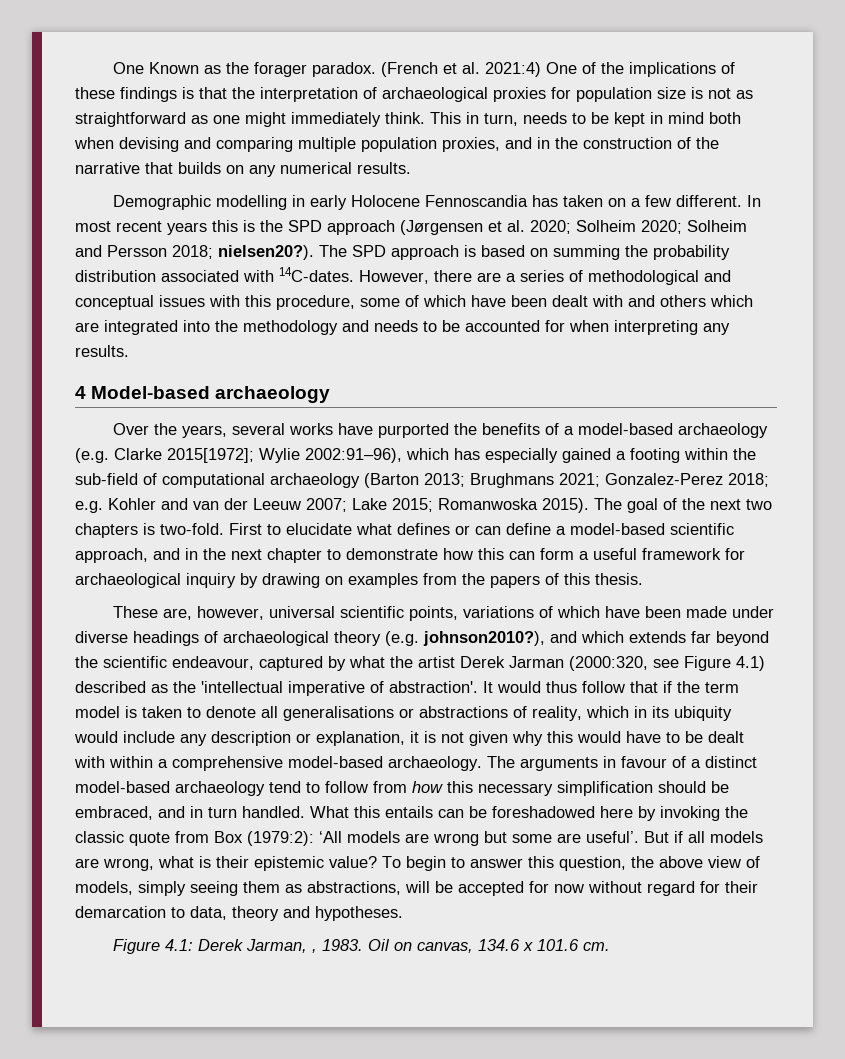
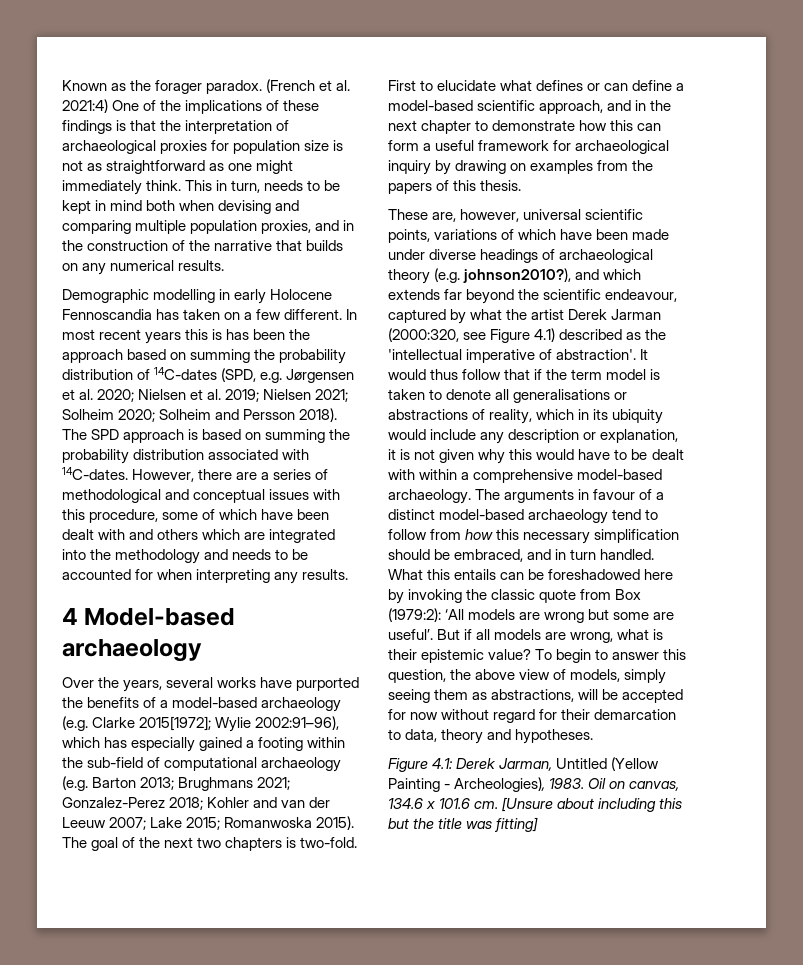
- One Known as the forager paradox.
+ Known as the forager paradox.
- In most recent years this is the SPD approach (Jørgensen et al. 2020; Solheim 2020; Solheim and Persson 2018; nielsen20?).
+ In most recent years this is has been the approach based on summing the probability distribution of 14C-dates (SPD, e.g. Jørgensen et al. 2020; Nielsen et al. 2019; Nielsen 2021; Solheim 2020; Solheim and Persson 2018).
- Over the years, several works have purported the benefits of a model-based archaeology (e.g. Clarke 2015[1972]; Wylie 2002:91–96), which has especially gained a footing within the sub-field of computational archaeology (Barton 2013; Brughmans 2021; Gonzalez-Perez 2018; e.g. Kohler and van der Leeuw 2007; Lake 2015; Romanwoska 2015).
+ Over the years, several works have purported the benefits of a model-based archaeology (e.g. Clarke 2015[1972]; Wylie 2002:91–96), which has especially gained a footing within the sub-field of computational archaeology (e.g. Barton 2013; Brughmans 2021; Gonzalez-Perez 2018; Kohler and van der Leeuw 2007; Lake 2015; Romanwoska 2015).
- Figure 4.1: Derek Jarman, , 1983.
+ Figure 4.1: Derek Jarman, Untitled (Yellow Painting - Archeologies), 1983.
+ [Unsure about including this but the title was fitting]

